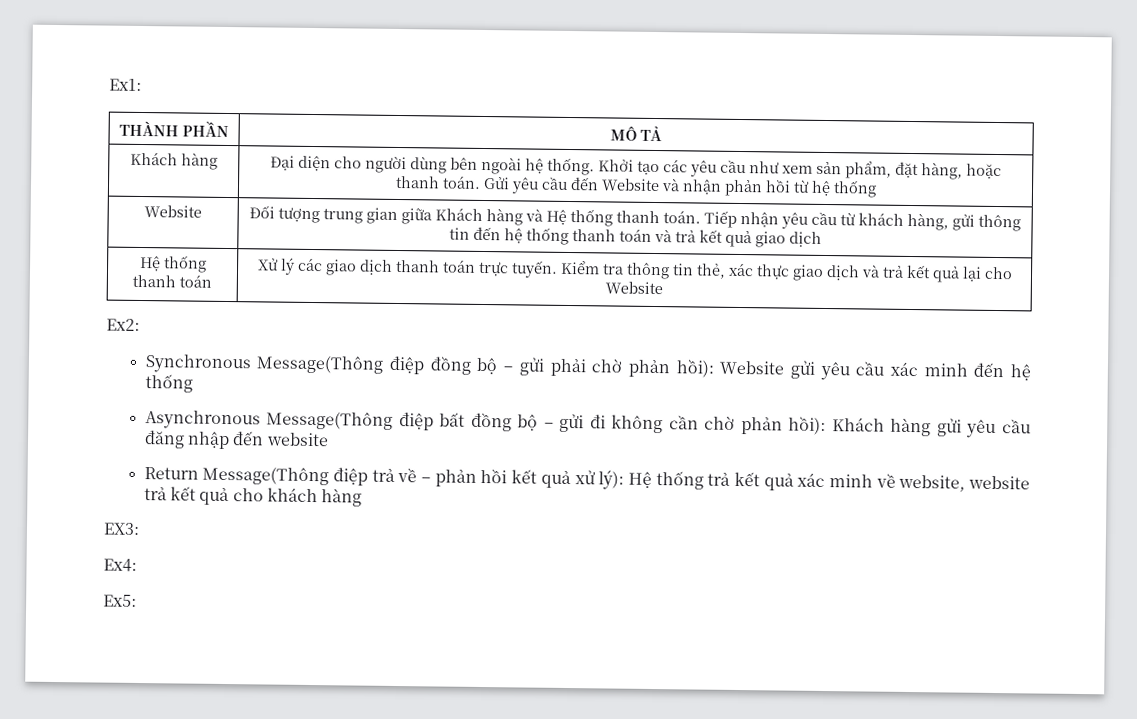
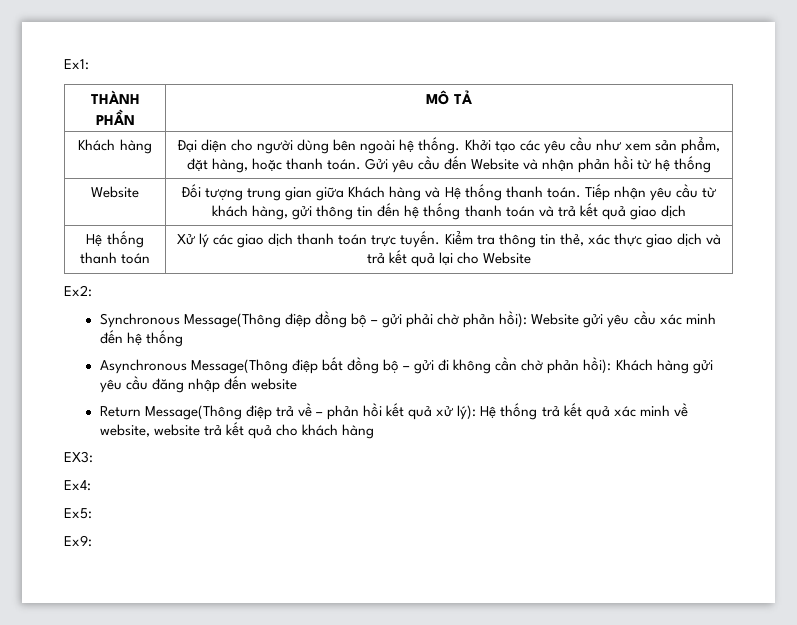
+ Ex9:

